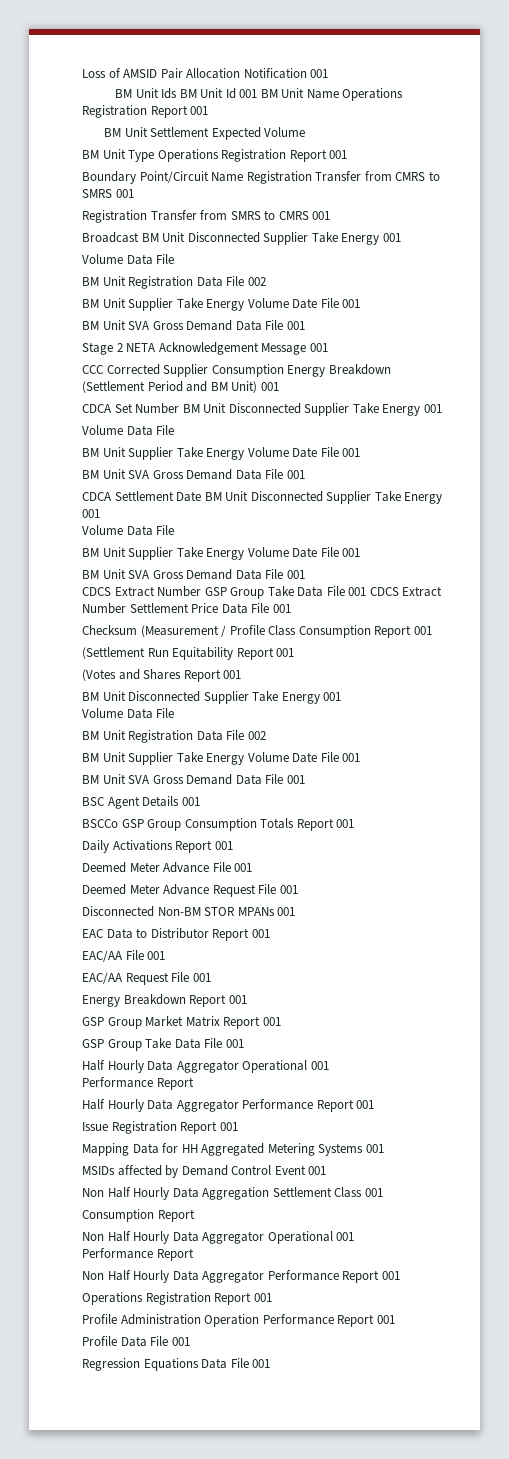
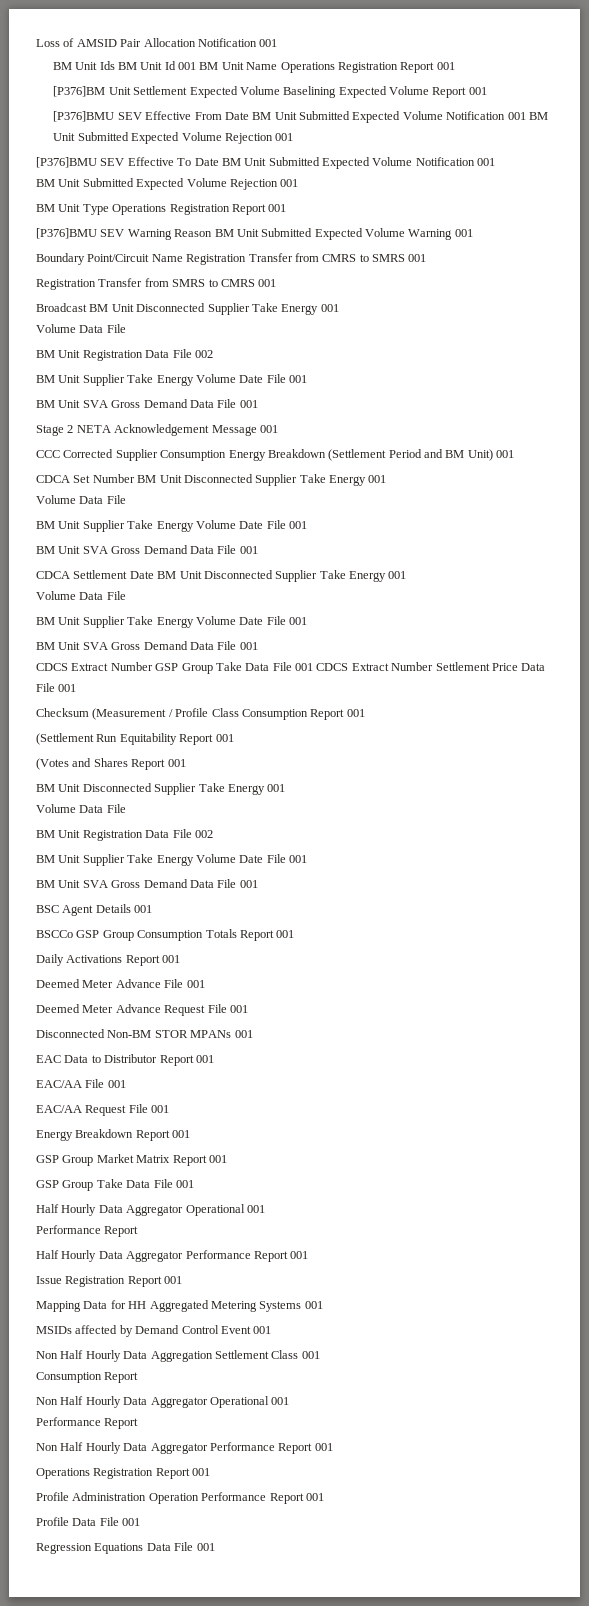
- BM Unit Settlement Expected Volume
+ [P376]BM Unit Settlement Expected Volume Baselining Expected Volume Report 001
+ [P376]BMU SEV Effective From Date BM Unit Submitted Expected Volume Notification 001 BM Unit Submitted Expected Volume Rejection 001
+ [P376]BMU SEV Effective To Date BM Unit Submitted Expected Volume Notification 001
+ BM Unit Submitted Expected Volume Rejection 001
+ [P376]BMU SEV Warning Reason BM Unit Submitted Expected Volume Warning 001

